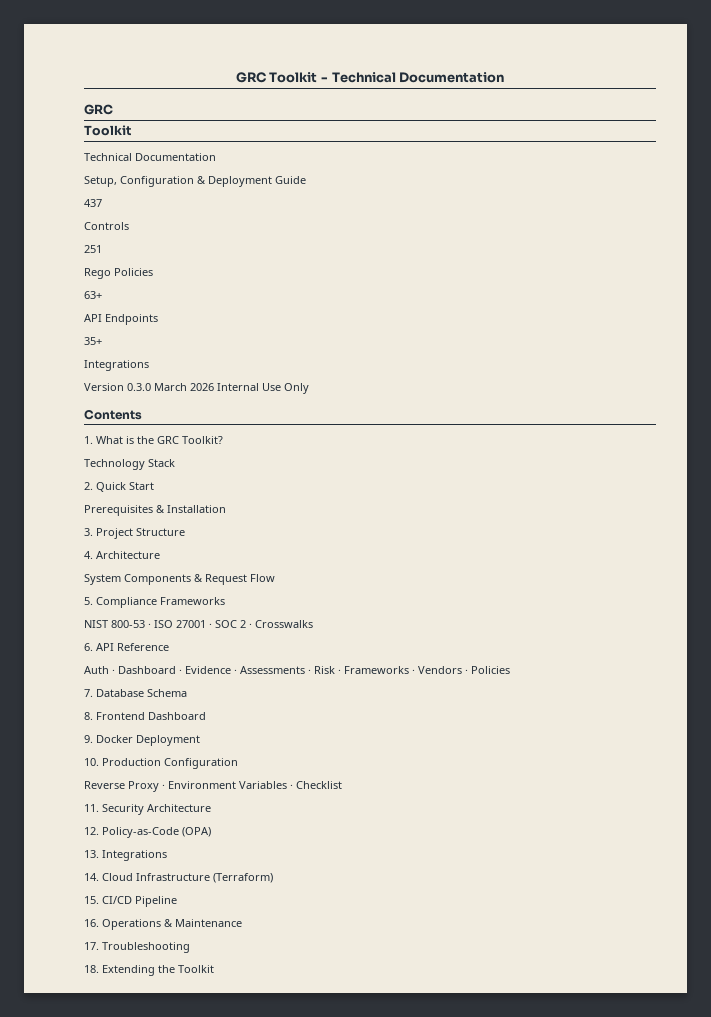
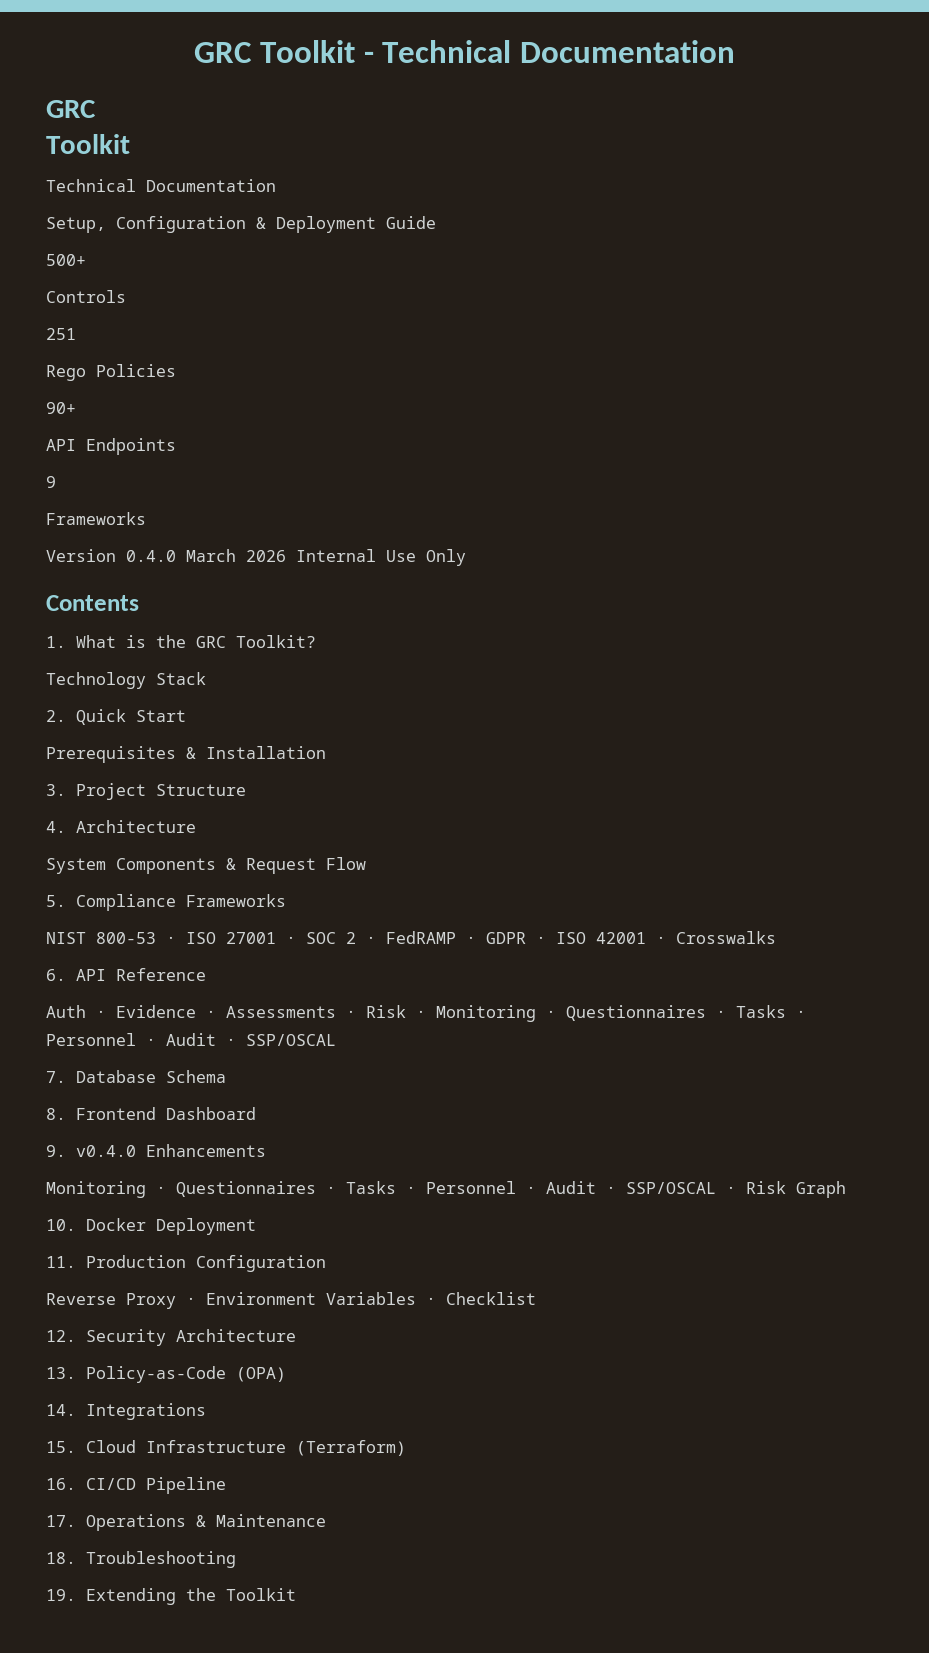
- 437
+ 500+
- 63+
+ 90+
- 35+
- Integrations
+ 9
+ Frameworks
- Version 0.3.0 March 2026 Internal Use Only
+ Version 0.4.0 March 2026 Internal Use Only
- NIST 800-53 · ISO 27001 · SOC 2 · Crosswalks
+ NIST 800-53 · ISO 27001 · SOC 2 · FedRAMP · GDPR · ISO 42001 · Crosswalks
- Auth · Dashboard · Evidence · Assessments · Risk · Frameworks · Vendors · Policies
+ Auth · Evidence · Assessments · Risk · Monitoring · Questionnaires · Tasks · Personnel · Audit · SSP/OSCAL
- 9. Docker Deployment
+ 9. v0.4.0 Enhancements
+ Monitoring · Questionnaires · Tasks · Personnel · Audit · SSP/OSCAL · Risk Graph
+ 10. Docker Deployment
- 10. Production Configuration
+ 11. Production Configuration
- 11. Security Architecture
+ 12. Security Architecture
- 12. Policy-as-Code (OPA)
+ 13. Policy-as-Code (OPA)
- 13. Integrations
- 14. Cloud Infrastructure (Terraform)
+ 14. Integrations
+ 15. Cloud Infrastructure (Terraform)
- 15. CI/CD Pipeline
+ 16. CI/CD Pipeline
- 16. Operations & Maintenance
+ 17. Operations & Maintenance
- 17. Troubleshooting
+ 18. Troubleshooting
- 18. Extending the Toolkit
+ 19. Extending the Toolkit

